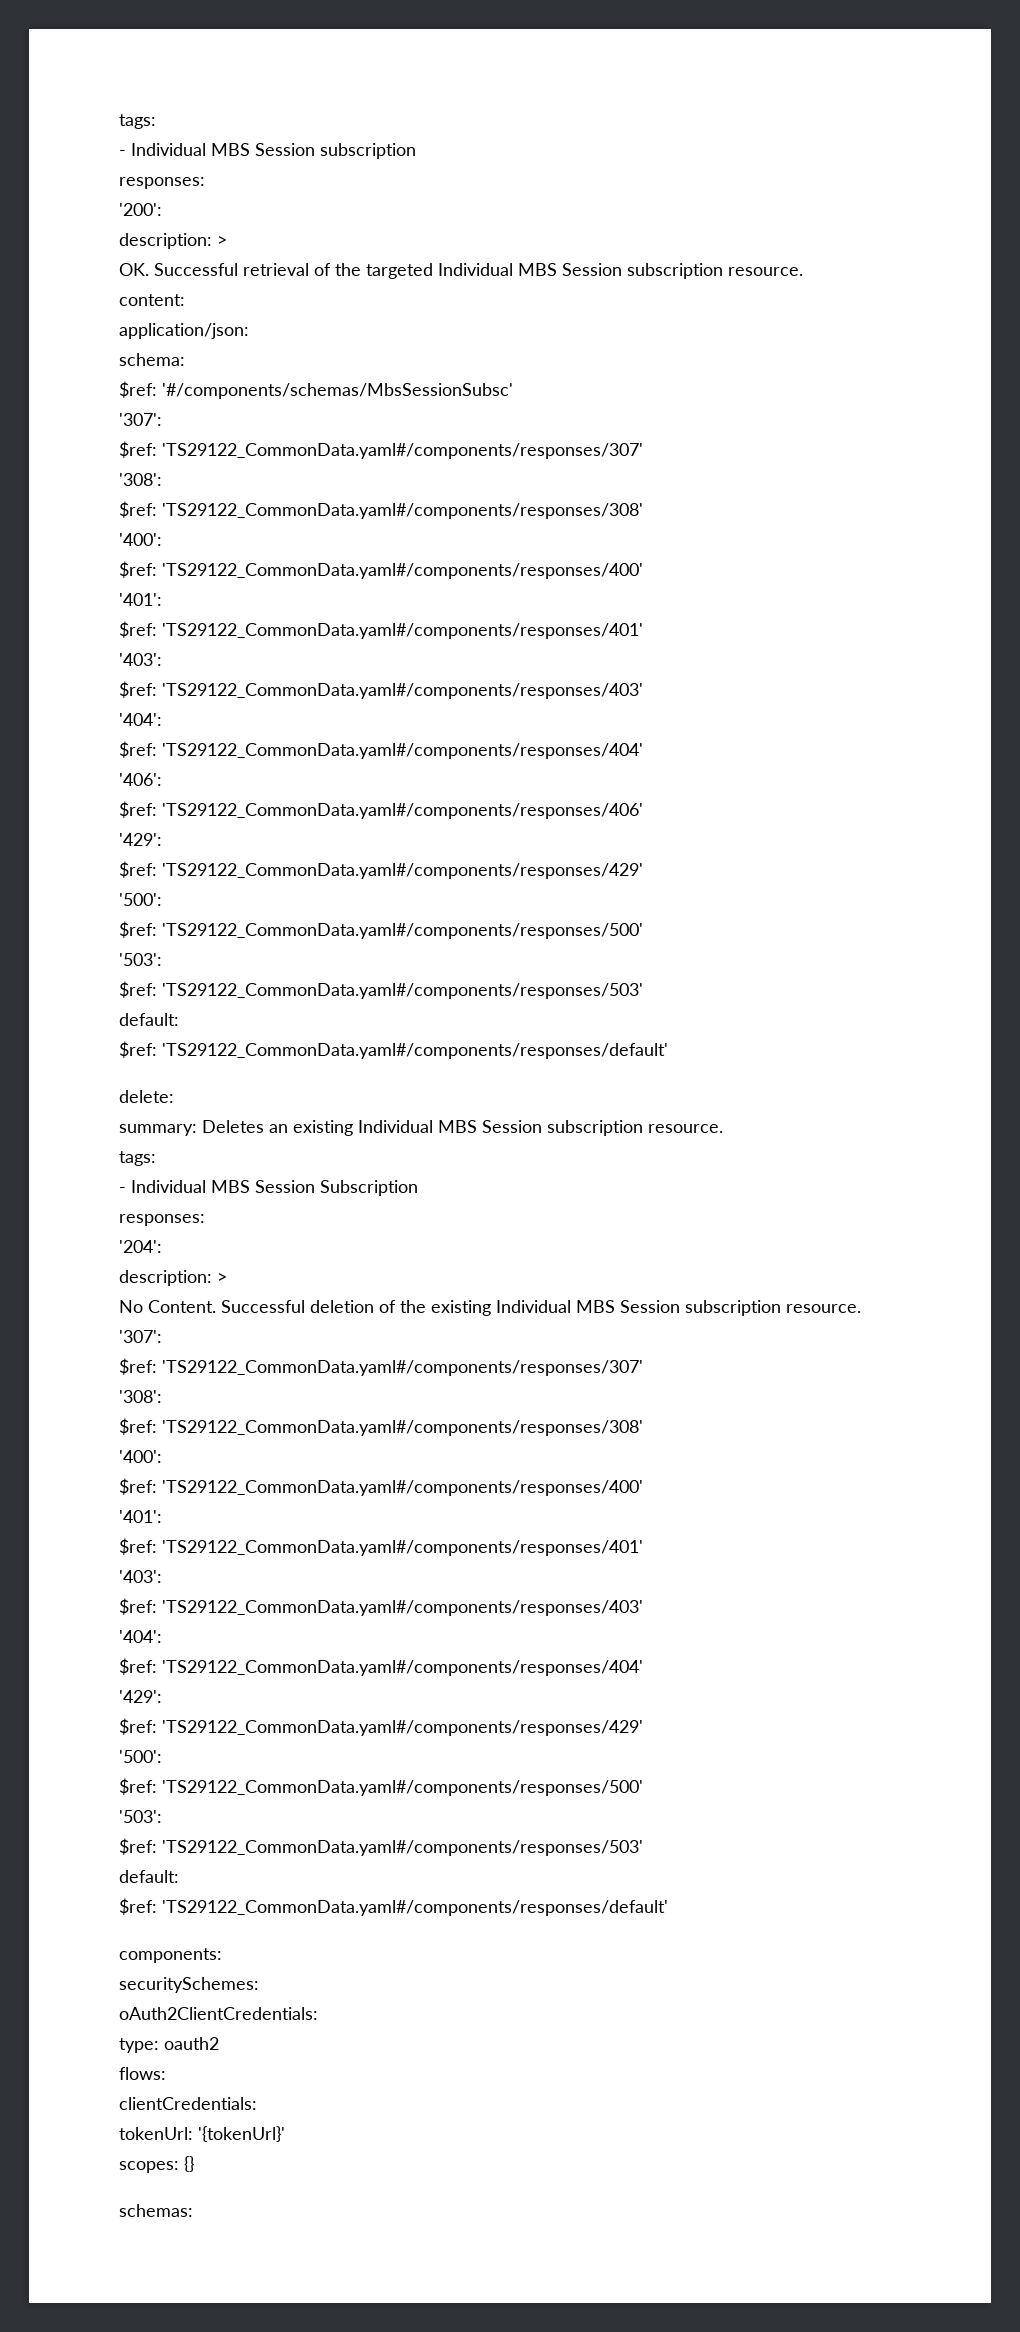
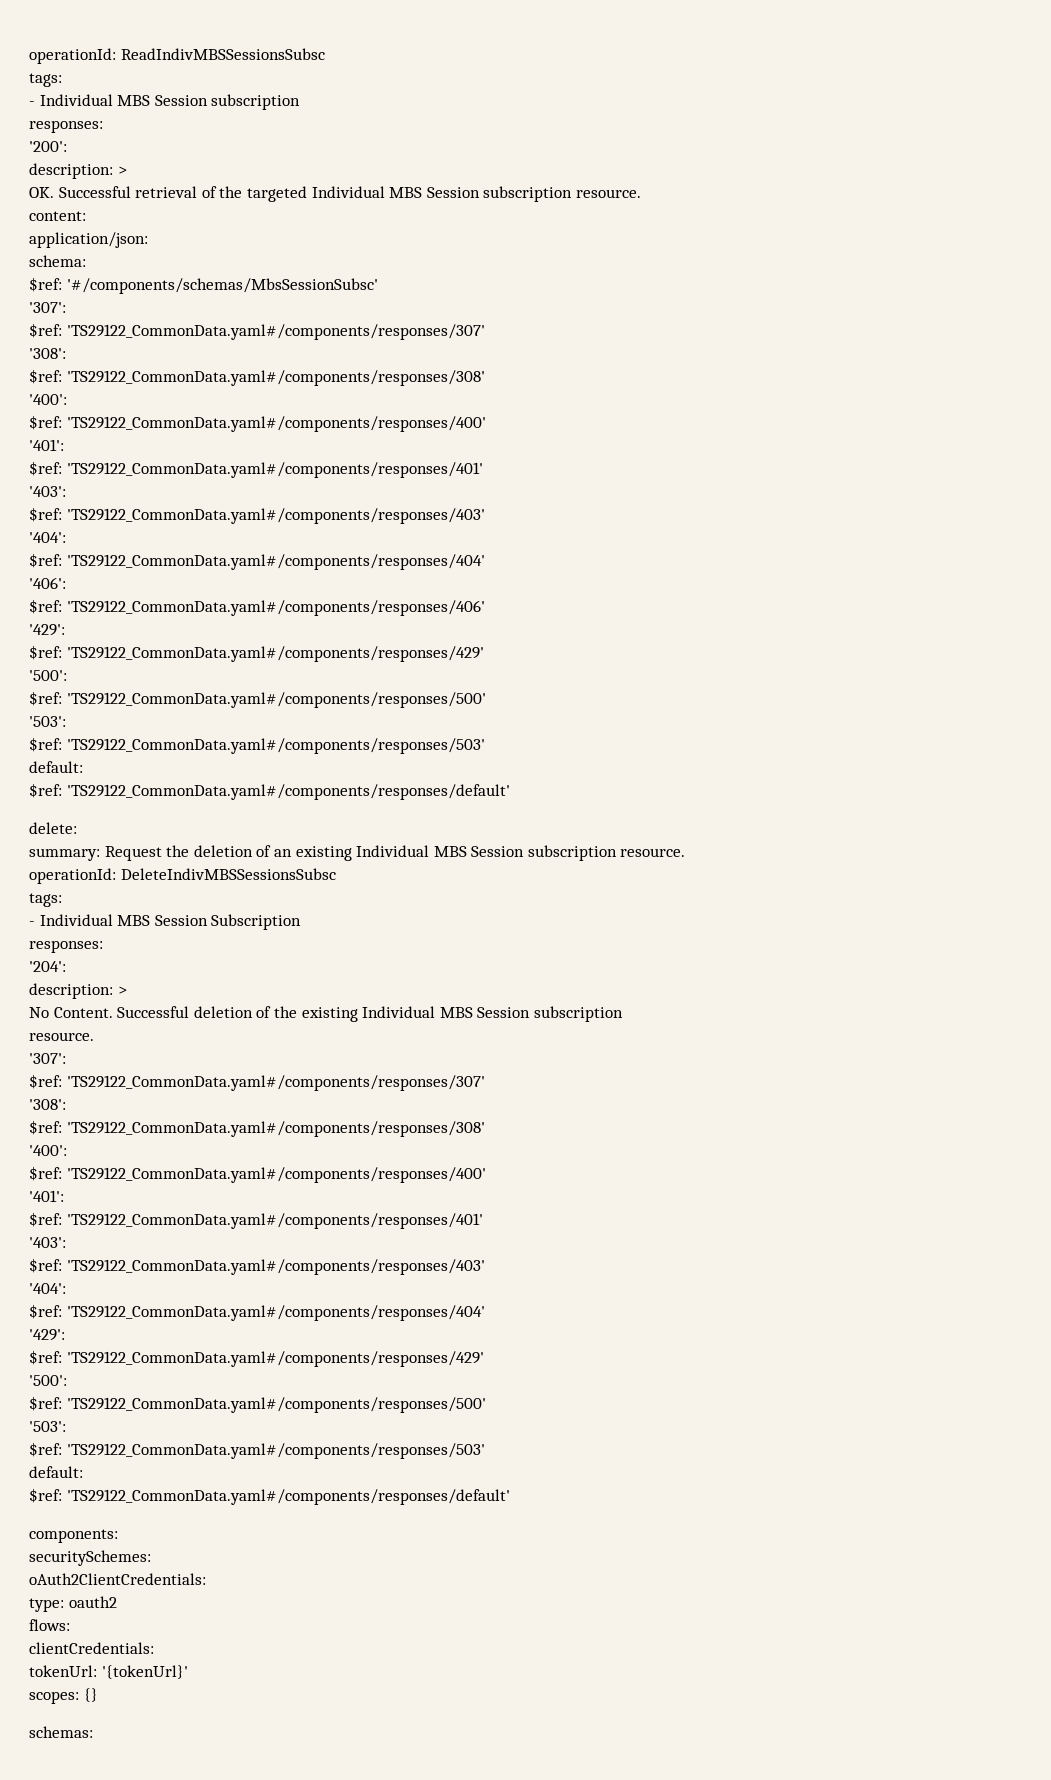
+ operationId: ReadIndivMBSSessionsSubsc
- summary: Deletes an existing Individual MBS Session subscription resource.
+ summary: Request the deletion of an existing Individual MBS Session subscription resource.
+ operationId: DeleteIndivMBSSessionsSubsc
- Successful deletion of the existing Individual MBS Session subscription resource.
+ Successful deletion of the existing Individual MBS Session subscription
+ resource.

